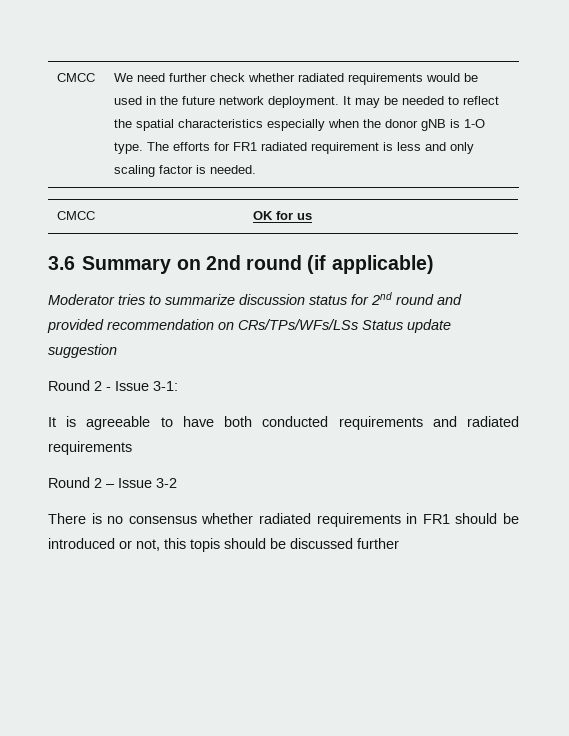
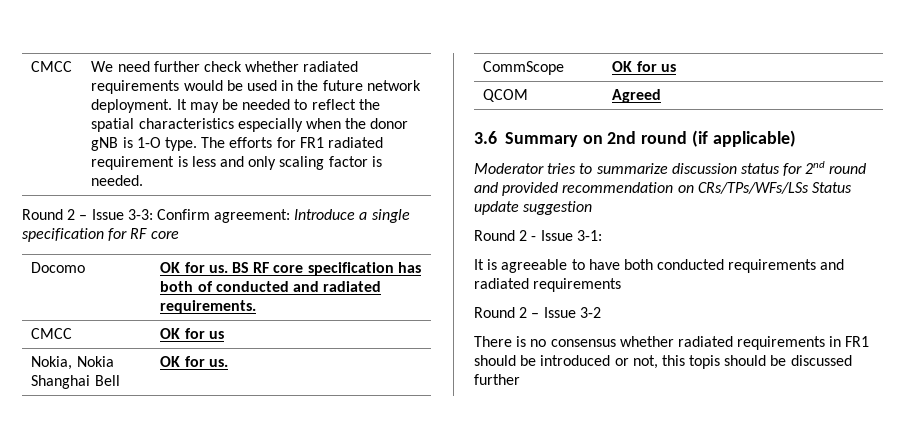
+ Round 2 – Issue 3-3: Confirm agreement: Introduce a single specification for RF core
+ Docomo | OK for us. BS RF core specification has both of conducted and radiated requirements.
  CMCC | OK for us
+ Nokia, Nokia Shanghai Bell | OK for us.
+ CommScope | OK for us
+ QCOM | Agreed

